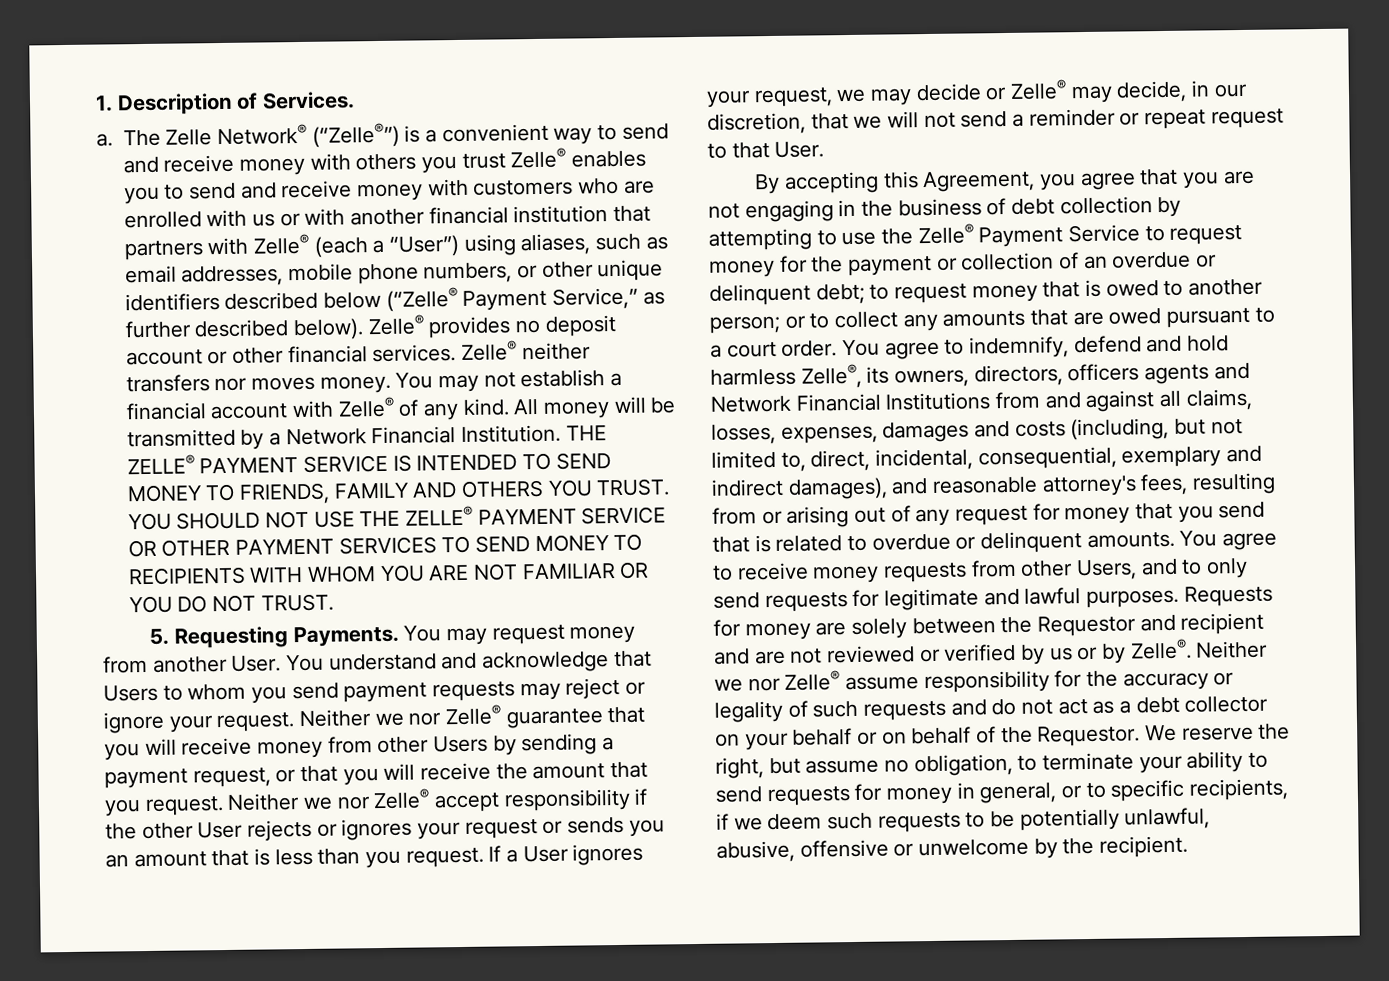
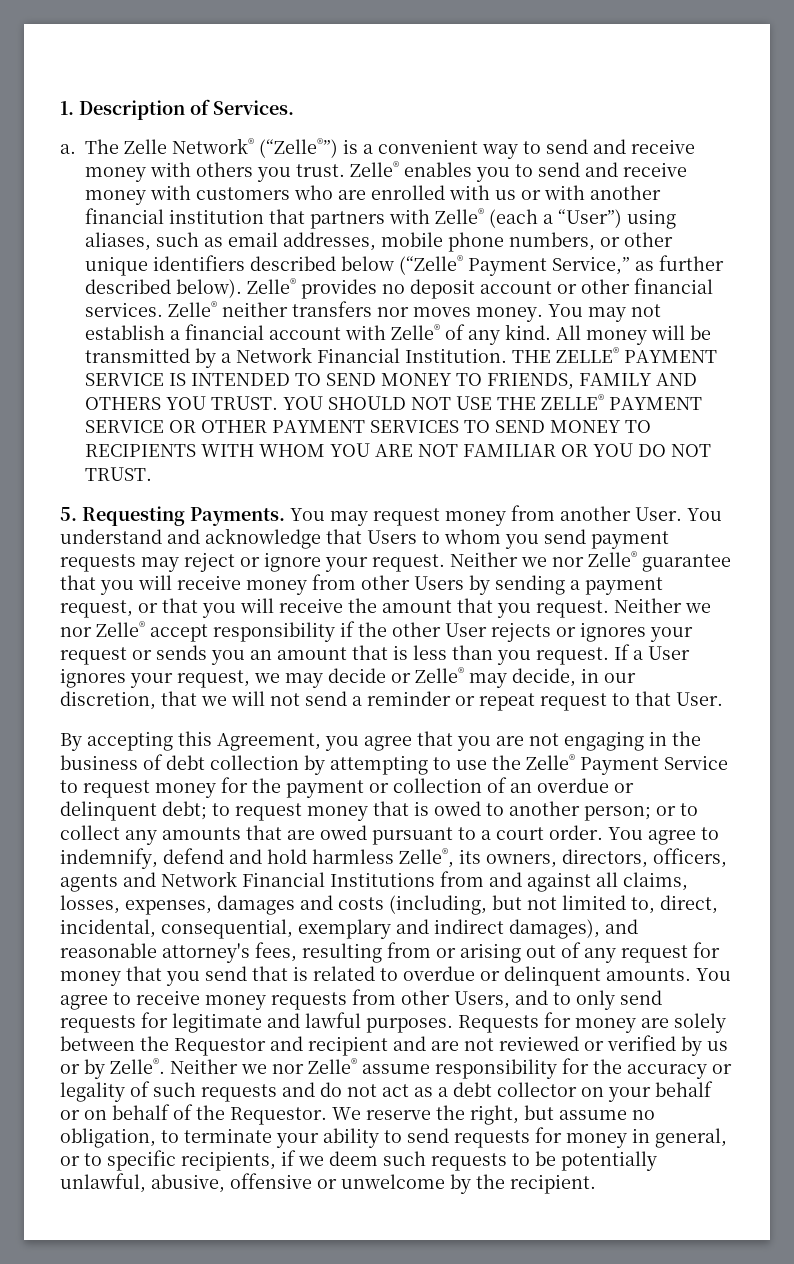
- The Zelle Network® (“Zelle®”) is a convenient way to send and receive money with others you trust Zelle® enables you to send and receive money with customers who are enrolled with us or with another financial institution that partners with Zelle® (each a “User”) using aliases, such as email addresses, mobile phone numbers, or other unique identifiers described below (“Zelle® Payment Service,” as further described below).
+ The Zelle Network® (“Zelle®”) is a convenient way to send and receive money with others you trust. Zelle® enables you to send and receive money with customers who are enrolled with us or with another financial institution that partners with Zelle® (each a “User”) using aliases, such as email addresses, mobile phone numbers, or other unique identifiers described below (“Zelle® Payment Service,” as further described below).
- You agree to indemnify, defend and hold harmless Zelle®, its owners, directors, officers agents and Network Financial Institutions from and against all claims, losses, expenses, damages and costs (including, but not limited to, direct, incidental, consequential, exemplary and indirect damages), and reasonable attorney's fees, resulting from or arising out of any request for money that you send that is related to overdue or delinquent amounts.
+ You agree to indemnify, defend and hold harmless Zelle®, its owners, directors, officers, agents and Network Financial Institutions from and against all claims, losses, expenses, damages and costs (including, but not limited to, direct, incidental, consequential, exemplary and indirect damages), and reasonable attorney's fees, resulting from or arising out of any request for money that you send that is related to overdue or delinquent amounts.

